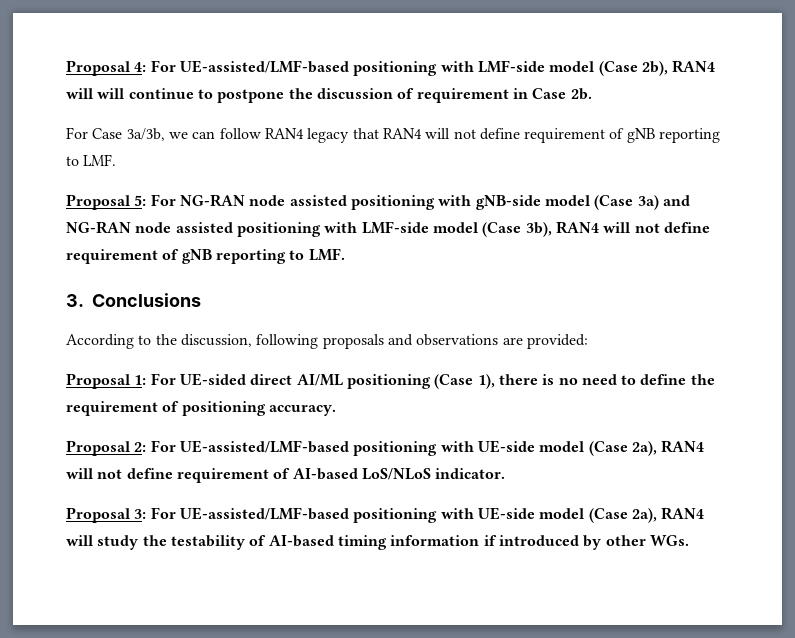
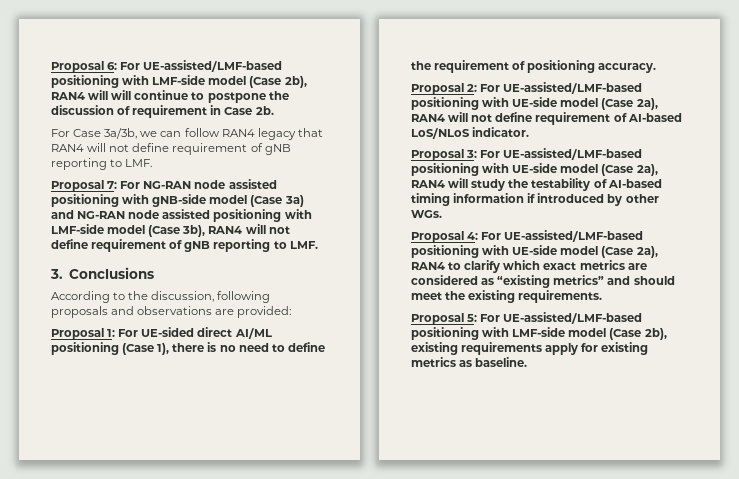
- Proposal 4: For UE-assisted/LMF-based positioning with LMF-side model (Case 2b), RAN4 will will continue to postpone the discussion of requirement in Case 2b.
+ Proposal 6: For UE-assisted/LMF-based positioning with LMF-side model (Case 2b), RAN4 will will continue to postpone the discussion of requirement in Case 2b.
- Proposal 5: For NG-RAN node assisted positioning with gNB-side model (Case 3a) and NG-RAN node assisted positioning with LMF-side model (Case 3b), RAN4 will not define requirement of gNB reporting to LMF.
+ Proposal 7: For NG-RAN node assisted positioning with gNB-side model (Case 3a) and NG-RAN node assisted positioning with LMF-side model (Case 3b), RAN4 will not define requirement of gNB reporting to LMF.
+ Proposal 4: For UE-assisted/LMF-based positioning with UE-side model (Case 2a), RAN4 to clarify which exact metrics are considered as “existing metrics” and should meet the existing requirements.
+ Proposal 5: For UE-assisted/LMF-based positioning with LMF-side model (Case 2b), existing requirements apply for existing metrics as baseline.

